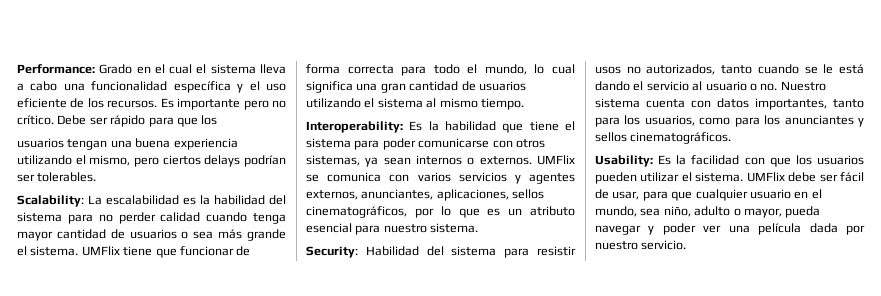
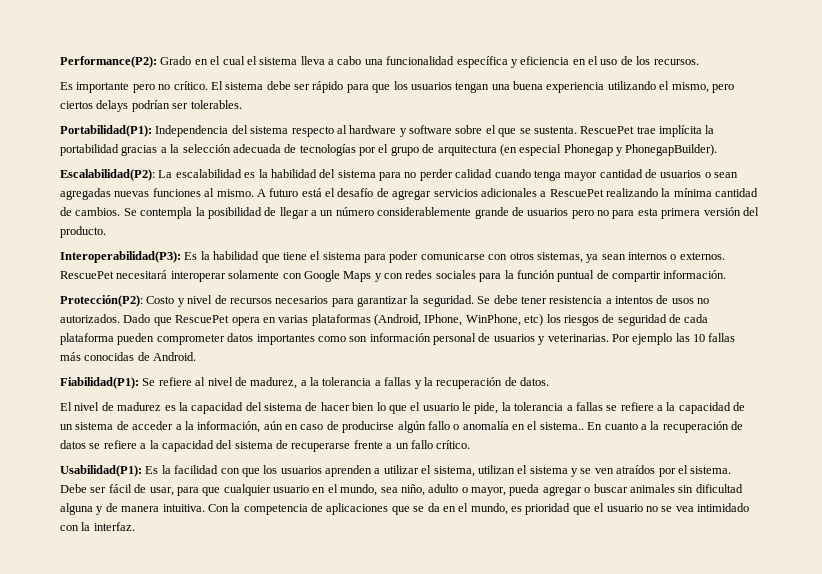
- Performance: Grado en el cual el sistema lleva a cabo una funcionalidad específica y el uso eficiente de los recursos. Es importante pero no crítico.
+ Performance(P2): Grado en el cual el sistema lleva a cabo una funcionalidad específica y eficiencia en el uso de los recursos.
+ Es importante pero no crítico.
- Debe ser rápido para que los
- usuarios tengan una buena experiencia utilizando el mismo, pero ciertos delays podrían ser tolerables.
+ El sistema debe ser rápido para que los usuarios tengan una buena experiencia utilizando el mismo, pero ciertos delays podrían ser tolerables.
- Scalability: La escalabilidad es la habilidad del sistema para no perder calidad cuando tenga mayor cantidad de usuarios o sea más grande el sistema. UMFlix tiene que funcionar de forma correcta para todo el mundo, lo cual significa una gran cantidad de usuarios utilizando el sistema al mismo tiempo.
- Interoperability: Es la habilidad que tiene el sistema para poder comunicarse con otros sistemas, ya sean internos o externos.
+ Portabilidad(P1): Independencia del sistema respecto al hardware y software sobre el que se sustenta. RescuePet trae implícita la portabilidad gracias a la selección adecuada de tecnologías por el grupo de arquitectura (en especial Phonegap y PhonegapBuilder).
+ Escalabilidad(P2): La escalabilidad es la habilidad del sistema para no perder calidad cuando tenga mayor cantidad de usuarios o sean agregadas nuevas funciones al mismo. A futuro está el desafío de agregar servicios adicionales a RescuePet realizando la mínima cantidad de cambios. Se contempla la posibilidad de llegar a un número considerablemente grande de usuarios pero no para esta primera versión del producto.
+ Interoperabilidad(P3): Es la habilidad que tiene el sistema para poder comunicarse con otros sistemas, ya sean internos o externos.
- UMFlix se comunica con varios servicios y agentes externos, anunciantes, aplicaciones, sellos cinematográficos, por lo que es un atributo esencial para nuestro sistema.
- Security: Habilidad del sistema para resistir usos no autorizados, tanto cuando se le está dando el servicio al usuario o no. Nuestro sistema cuenta con datos importantes, tanto para los usuarios, como para los anunciantes y sellos cinematográficos.
- Usability: Es la facilidad con que los usuarios pueden utilizar el sistema. UMFlix debe ser fácil de usar, para que cualquier usuario en el mundo, sea niño, adulto o mayor, pueda navegar y poder ver una película dada por nuestro servicio.
+ RescuePet necesitará interoperar solamente con Google Maps y con redes sociales para la función puntual de compartir información.
+ Protección(P2): Costo y nivel de recursos necesarios para garantizar la seguridad. Se debe tener resistencia a intentos de usos no autorizados. Dado que RescuePet opera en varias plataformas (Android, IPhone, WinPhone, etc) los riesgos de seguridad de cada plataforma pueden comprometer datos importantes como son información personal de usuarios y veterinarias. Por ejemplo las 10 fallas más conocidas de Android.
+ Fiabilidad(P1): Se refiere al nivel de madurez, a la tolerancia a fallas y la recuperación de datos.
+ El nivel de madurez es la capacidad del sistema de hacer bien lo que el usuario le pide, la tolerancia a fallas se refiere a la capacidad de un sistema de acceder a la información, aún en caso de producirse algún fallo o anomalía en el sistema.. En cuanto a la recuperación de datos se refiere a la capacidad del sistema de recuperarse frente a un fallo crítico.
+ Usabilidad(P1): Es la facilidad con que los usuarios aprenden a utilizar el sistema, utilizan el sistema y se ven atraídos por el sistema. Debe ser fácil de usar, para que cualquier usuario en el mundo, sea niño, adulto o mayor, pueda agregar o buscar animales sin dificultad alguna y de manera intuitiva. Con la competencia de aplicaciones que se da en el mundo, es prioridad que el usuario no se vea intimidado con la interfaz.

